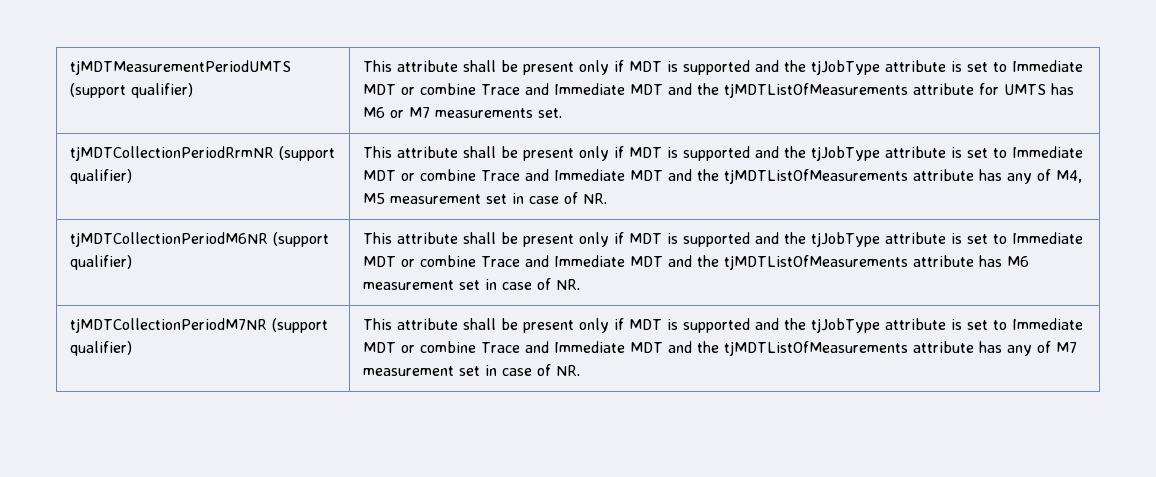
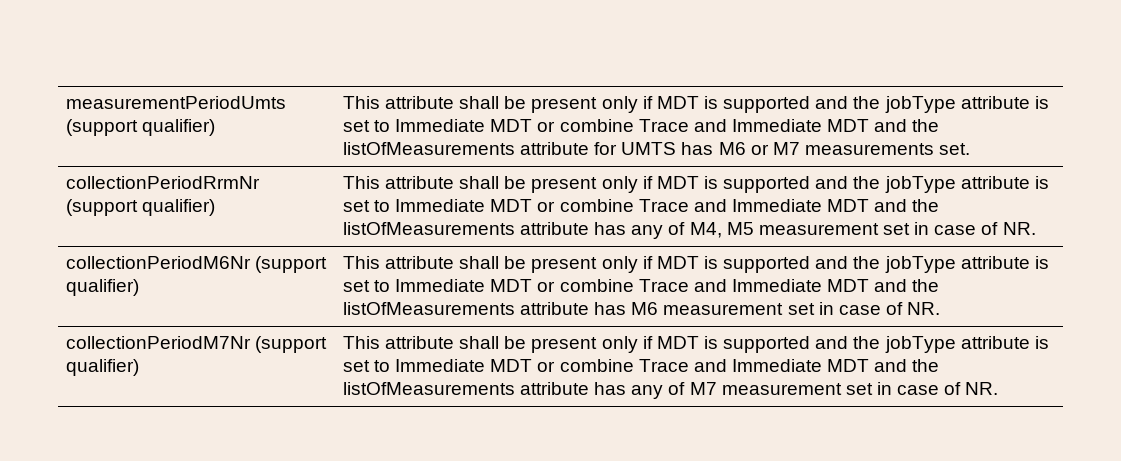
- tjMDTMeasurementPeriodUMTS (support qualifier) | This attribute shall be present only if MDT is supported and the tjJobType attribute is set to Immediate MDT or combine Trace and Immediate MDT and the tjMDTListOfMeasurements attribute for UMTS has M6 or M7 measurements set.
+ measurementPeriodUmts (support qualifier) | This attribute shall be present only if MDT is supported and the jobType attribute is set to Immediate MDT or combine Trace and Immediate MDT and the listOfMeasurements attribute for UMTS has M6 or M7 measurements set.
- tjMDTCollectionPeriodRrmNR (support qualifier)
+ collectionPeriodRrmNr (support qualifier)
- This attribute shall be present only if MDT is supported and the tjJobType attribute is set to Immediate MDT or combine Trace and Immediate MDT and the tjMDTListOfMeasurements attribute has any of M4, M5 measurement set in case of NR.
+ This attribute shall be present only if MDT is supported and the jobType attribute is set to Immediate MDT or combine Trace and Immediate MDT and the listOfMeasurements attribute has any of M4, M5 measurement set in case of NR.
- tjMDTCollectionPeriodM6NR (support qualifier) | This attribute shall be present only if MDT is supported and the tjJobType attribute is set to Immediate MDT or combine Trace and Immediate MDT and the tjMDTListOfMeasurements attribute has M6 measurement set in case of NR.
+ collectionPeriodM6Nr (support qualifier) | This attribute shall be present only if MDT is supported and the jobType attribute is set to Immediate MDT or combine Trace and Immediate MDT and the listOfMeasurements attribute has M6 measurement set in case of NR.
- tjMDTCollectionPeriodM7NR (support qualifier)
+ collectionPeriodM7Nr (support qualifier)
- This attribute shall be present only if MDT is supported and the tjJobType attribute is set to Immediate MDT or combine Trace and Immediate MDT and the tjMDTListOfMeasurements attribute has any of M7 measurement set in case of NR.
+ This attribute shall be present only if MDT is supported and the jobType attribute is set to Immediate MDT or combine Trace and Immediate MDT and the listOfMeasurements attribute has any of M7 measurement set in case of NR.

